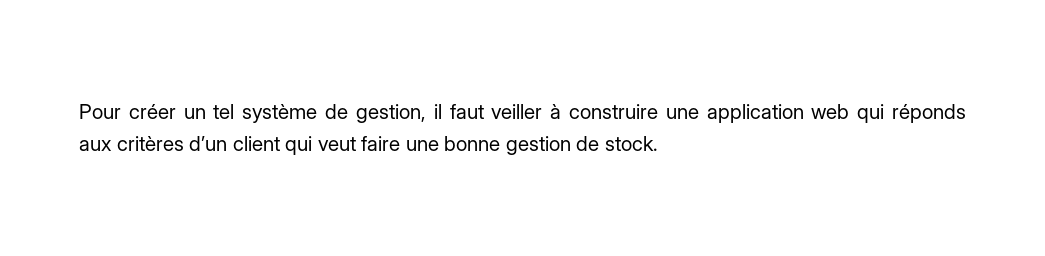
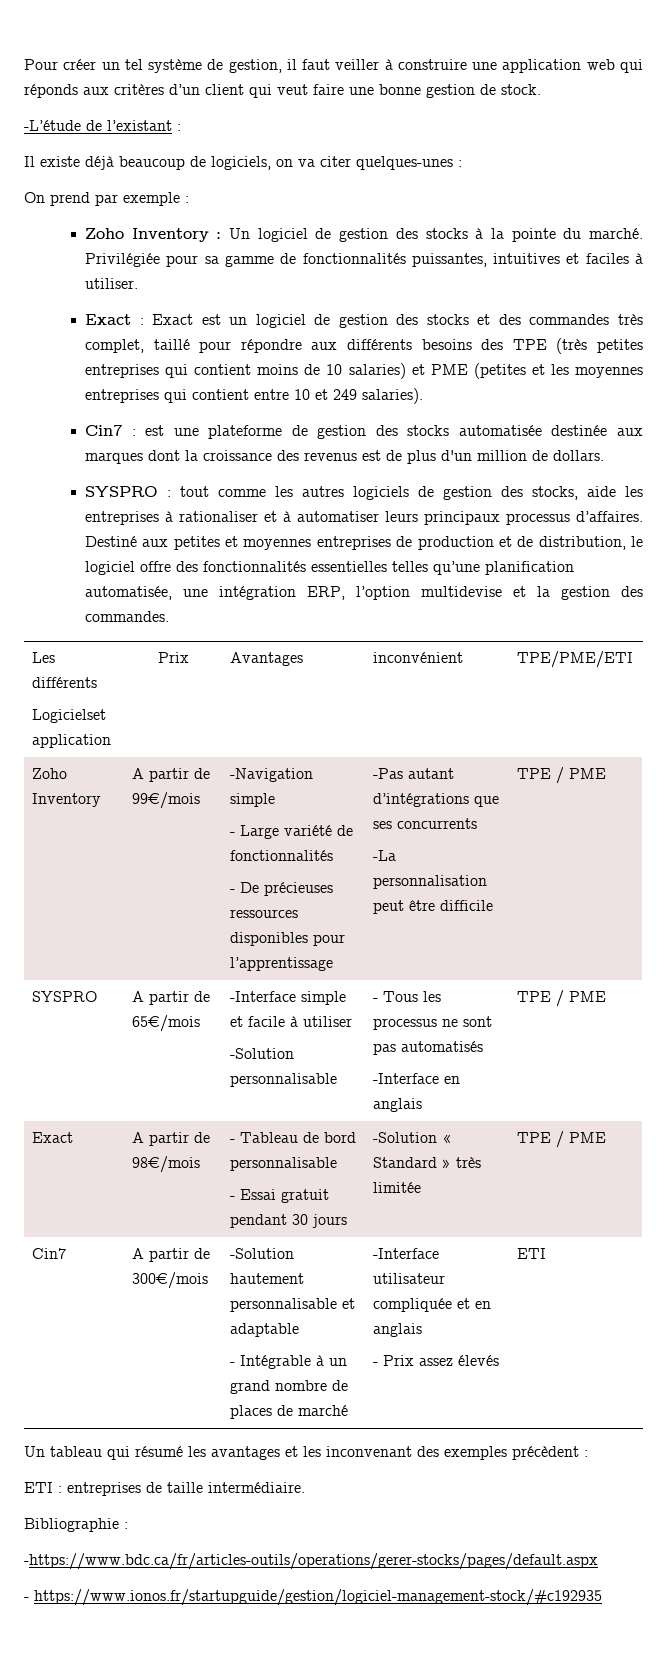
+ -L’étude de l’existant :
+ Il existe déjà beaucoup de logiciels, on va citer quelques-unes :
+ On prend par exemple :
+ Zoho Inventory : Un logiciel de gestion des stocks à la pointe du marché. Privilégiée pour sa gamme de fonctionnalités puissantes, intuitives et faciles à utiliser.
+ Exact : Exact est un logiciel de gestion des stocks et des commandes très complet, taillé pour répondre aux différents besoins des TPE (très petites entreprises qui contient moins de 10 salaries) et PME (petites et les moyennes entreprises qui contient entre 10 et 249 salaries).
+ Cin7 : est une plateforme de gestion des stocks automatisée destinée aux marques dont la croissance des revenus est de plus d'un million de dollars.
+ SYSPRO : tout comme les autres logiciels de gestion des stocks, aide les entreprises à rationaliser et à automatiser leurs principaux processus d’affaires. Destiné aux petites et moyennes entreprises de production et de distribution, le logiciel offre des fonctionnalités essentielles telles qu’une planification automatisée, une intégration ERP, l’option multidevise et la gestion des commandes.
+ Les différents
+ Logicielset application | Prix | Avantages | inconvénient | TPE/PME/ETI
+ Zoho Inventory | A partir de 99€/mois | -Navigation simple
+ - Large variété de fonctionnalités
+ - De précieuses ressources disponibles pour l’apprentissage | -Pas autant d’intégrations que ses concurrents
+ -La personnalisation peut être difficile | TPE / PME
+ SYSPRO | A partir de 65€/mois | -Interface simple et facile à utiliser
+ -Solution personnalisable | - Tous les processus ne sont pas automatisés
+ -Interface en anglais | TPE / PME
+ Exact | A partir de 98€/mois | - Tableau de bord personnalisable
+ - Essai gratuit pendant 30 jours | -Solution « Standard » très limitée | TPE / PME
+ Cin7 | A partir de 300€/mois | -Solution hautement personnalisable et adaptable
+ - Intégrable à un grand nombre de places de marché | -Interface utilisateur compliquée et en anglais
+ - Prix assez élevés | ETI
+ Un tableau qui résumé les avantages et les inconvenant des exemples précèdent :
+ ETI : entreprises de taille intermédiaire.
+ Bibliographie :
+ -https://www.bdc.ca/fr/articles-outils/operations/gerer-stocks/pages/default.aspx
+ - https://www.ionos.fr/startupguide/gestion/logiciel-management-stock/#c192935

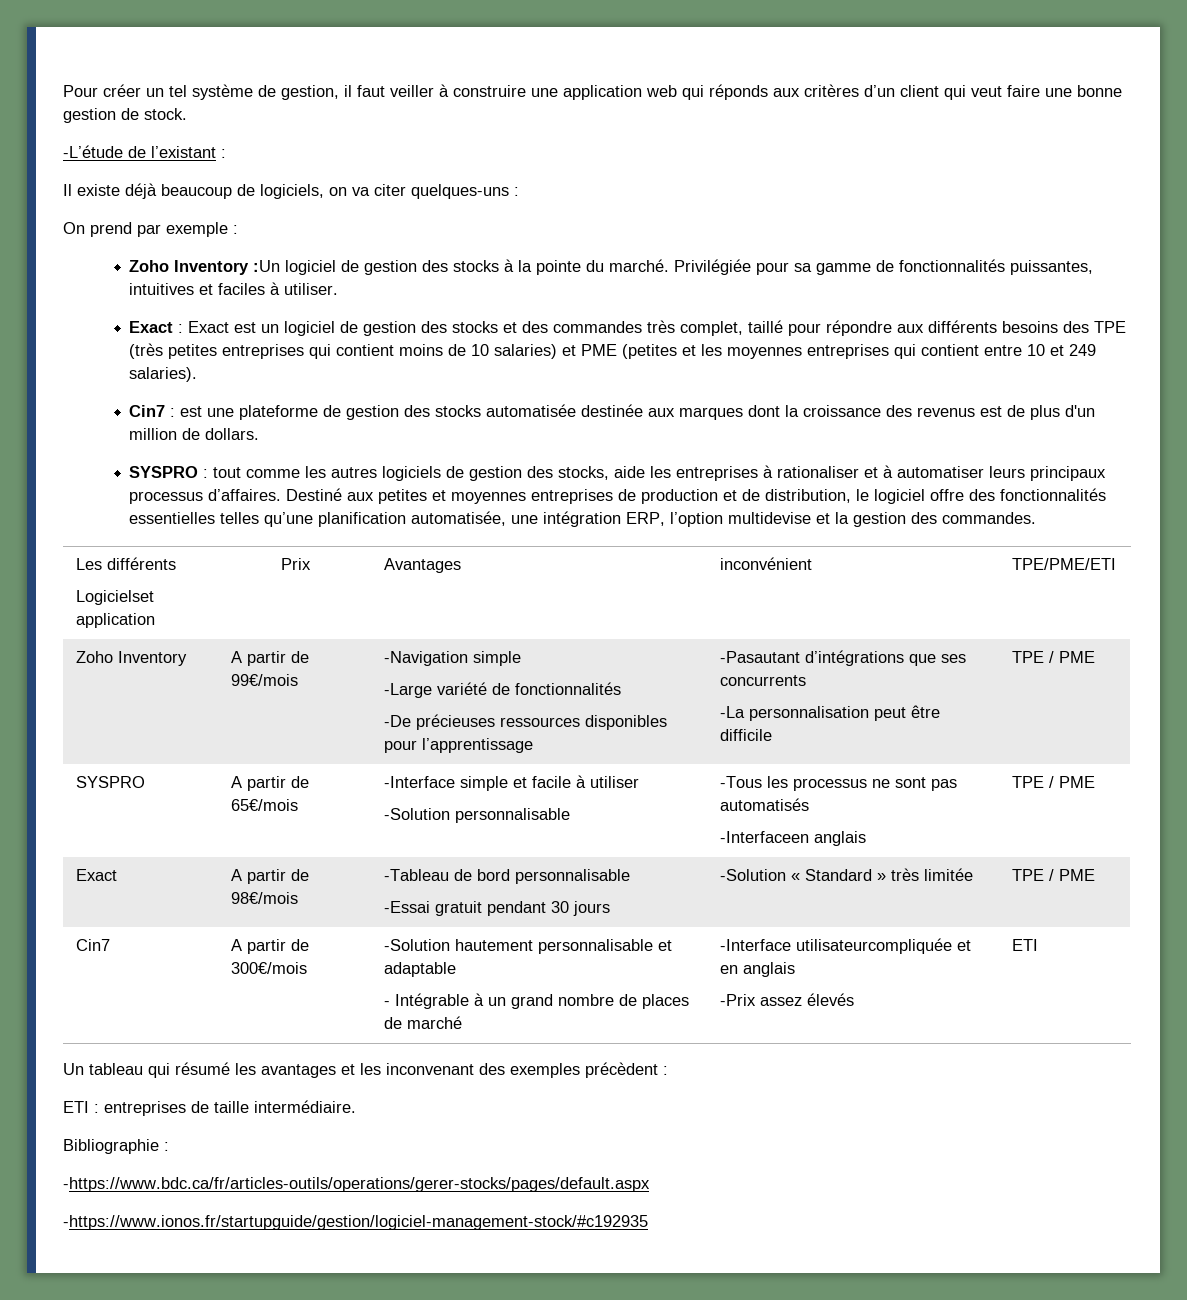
- Il existe déjà beaucoup de logiciels, on va citer quelques-unes :
+ Il existe déjà beaucoup de logiciels, on va citer quelques-uns :
- Zoho Inventory : Un logiciel de gestion des stocks à la pointe du marché.
+ Zoho Inventory :Un logiciel de gestion des stocks à la pointe du marché.
  Zoho Inventory | A partir de 99€/mois | -Navigation simple
- - Large variété de fonctionnalités
- - De précieuses ressources disponibles pour l’apprentissage | -Pas autant d’intégrations que ses concurrents
+ -Large variété de fonctionnalités
+ -De précieuses ressources disponibles pour l’apprentissage | -Pasautant d’intégrations que ses concurrents
  SYSPRO | A partir de 65€/mois | -Interface simple et facile à utiliser
- -Solution personnalisable | - Tous les processus ne sont pas automatisés
- -Interface en anglais | TPE / PME
+ -Solution personnalisable | -Tous les processus ne sont pas automatisés
+ -Interfaceen anglais | TPE / PME
- Exact | A partir de 98€/mois | - Tableau de bord personnalisable
- - Essai gratuit pendant 30 jours | -Solution « Standard » très limitée | TPE / PME
+ Exact | A partir de 98€/mois | -Tableau de bord personnalisable
+ -Essai gratuit pendant 30 jours | -Solution « Standard » très limitée | TPE / PME
  Cin7 | A partir de 300€/mois | -Solution hautement personnalisable et adaptable
- - Intégrable à un grand nombre de places de marché | -Interface utilisateur compliquée et en anglais
- - Prix assez élevés | ETI
+ - Intégrable à un grand nombre de places de marché | -Interface utilisateurcompliquée et en anglais
+ -Prix assez élevés | ETI
- - https://www.ionos.fr/startupguide/gestion/logiciel-management-stock/#c192935
+ -https://www.ionos.fr/startupguide/gestion/logiciel-management-stock/#c192935

